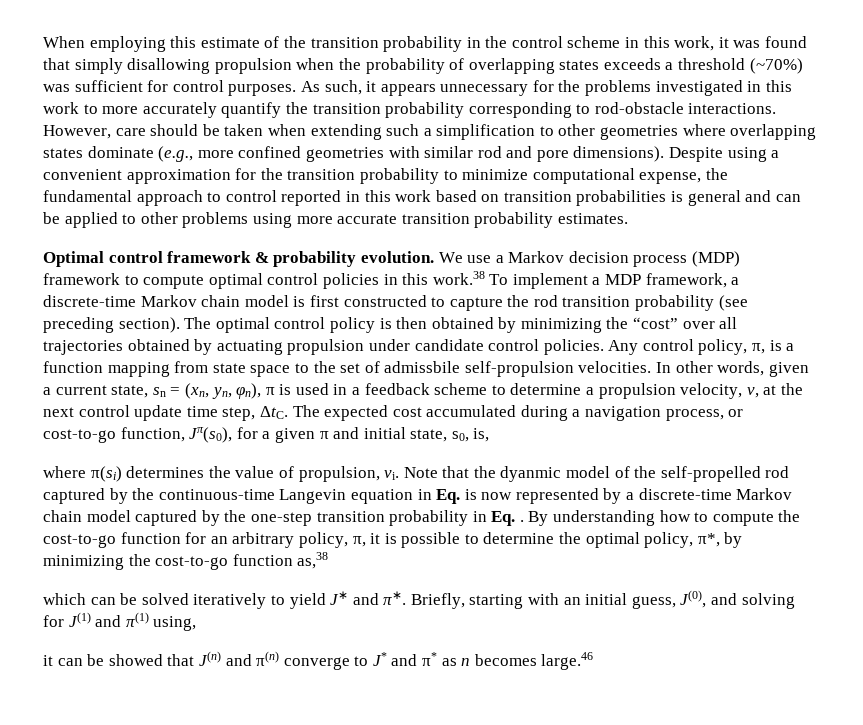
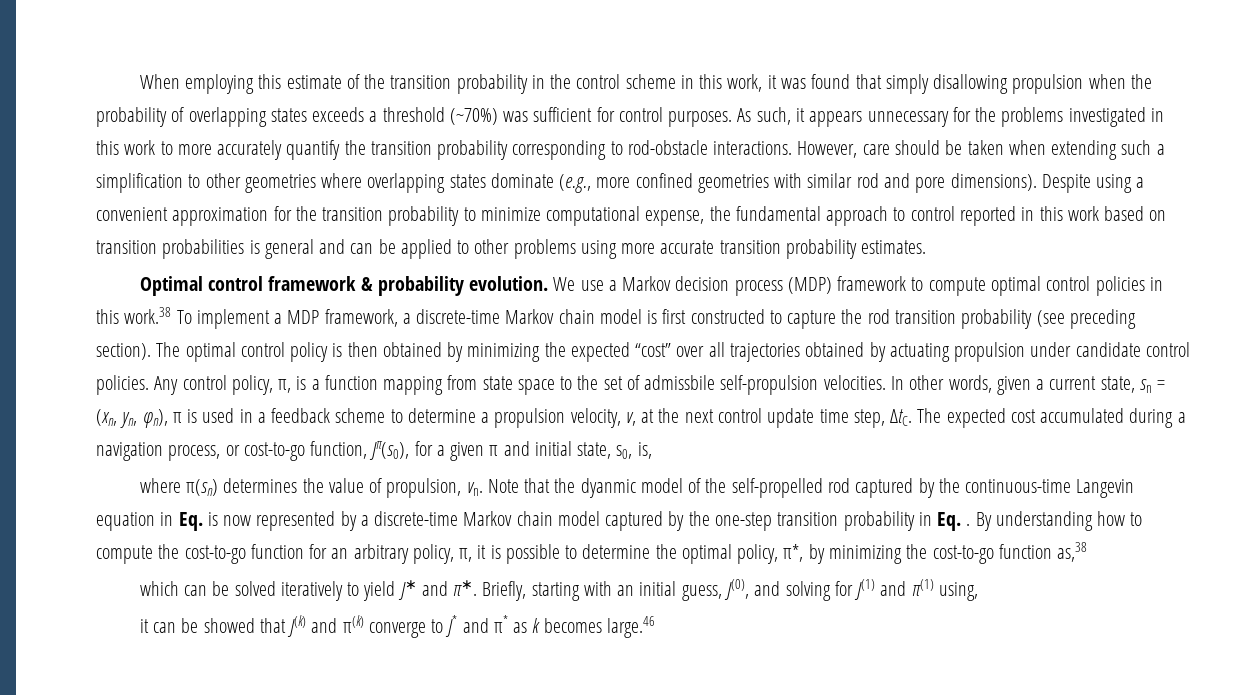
- The optimal control policy is then obtained by minimizing the “cost” over all trajectories obtained by actuating propulsion under candidate control policies.
+ The optimal control policy is then obtained by minimizing the expected “cost” over all trajectories obtained by actuating propulsion under candidate control policies.
- where π(si) determines the value of propulsion, vi.
+ where π(sn) determines the value of propulsion, vn.
- it can be showed that J(n) and π(n) converge to J* and π* as n becomes large.46
+ it can be showed that J(k) and π(k) converge to J* and π* as k becomes large.46

